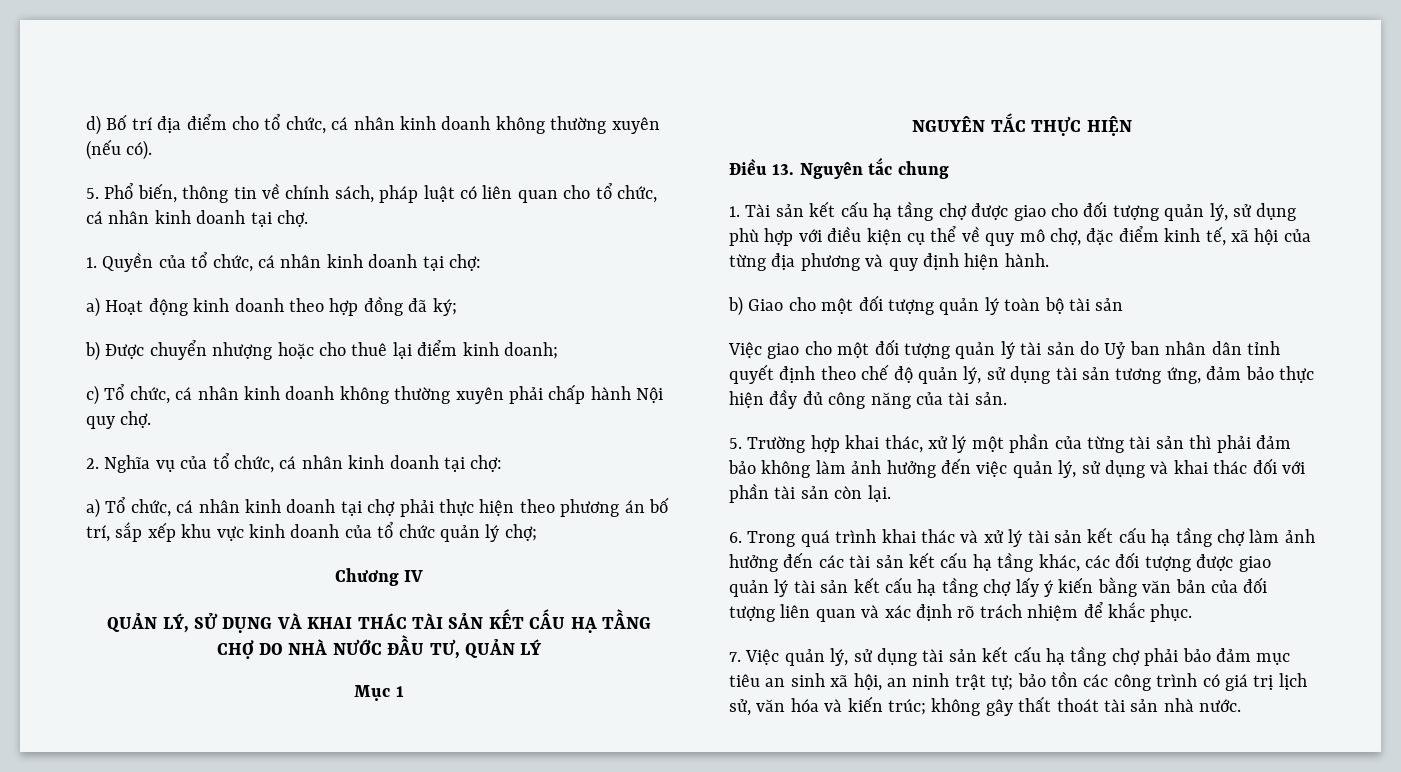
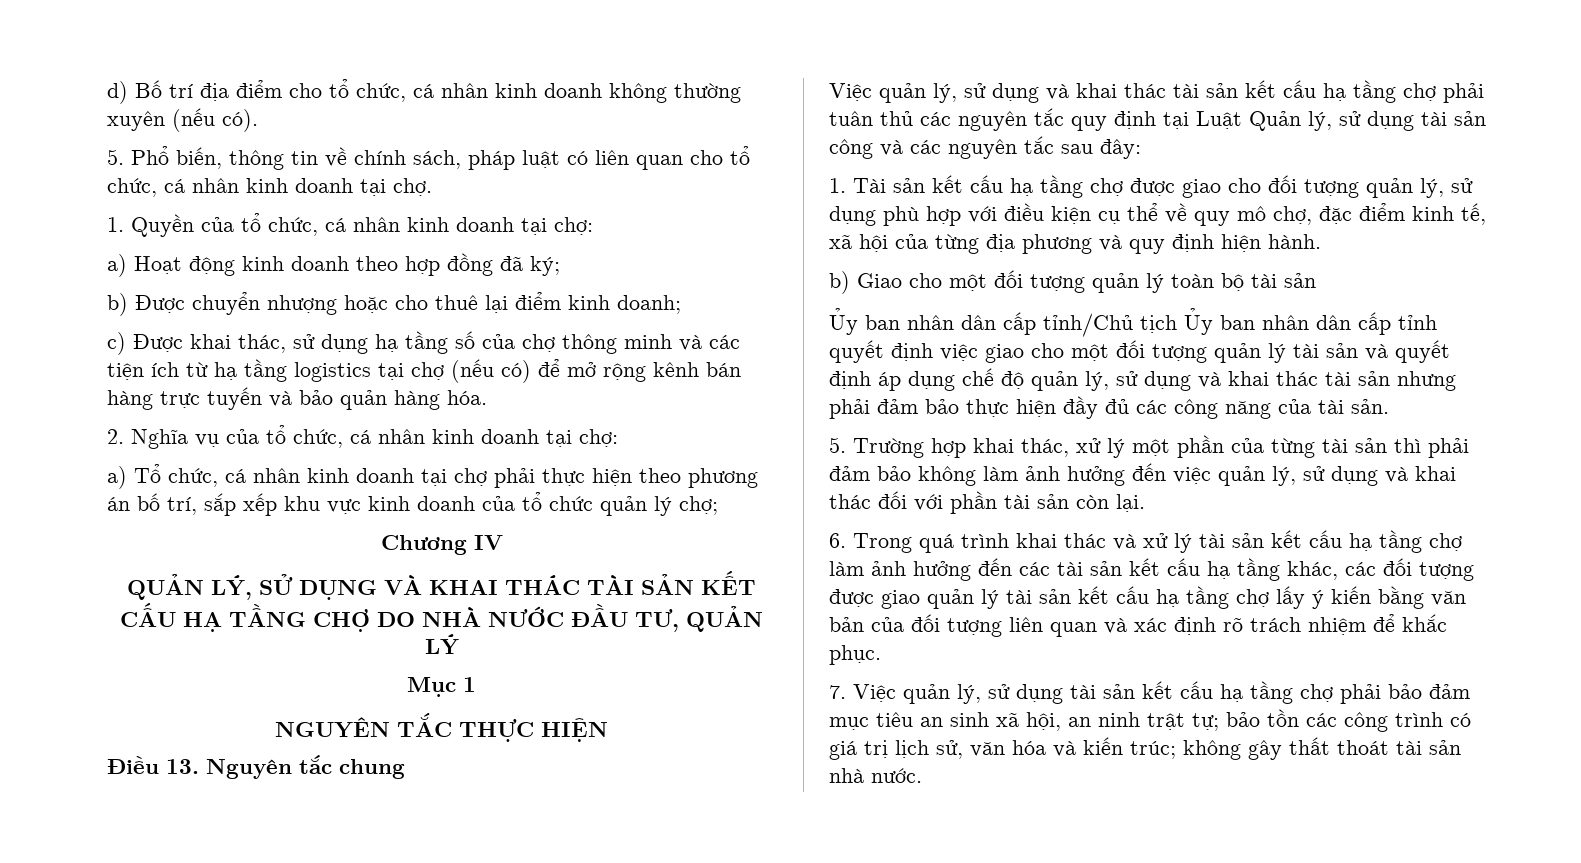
- c) Tổ chức, cá nhân kinh doanh không thường xuyên phải chấp hành Nội quy chợ.
+ c) Được khai thác, sử dụng hạ tầng số của chợ thông minh và các tiện ích từ hạ tầng logistics tại chợ (nếu có) để mở rộng kênh bán hàng trực tuyến và bảo quản hàng hóa.
+ Việc quản lý, sử dụng và khai thác tài sản kết cấu hạ tầng chợ phải tuân thủ các nguyên tắc quy định tại Luật Quản lý, sử dụng tài sản công và các nguyên tắc sau đây:
- Việc giao cho một đối tượng quản lý tài sản do Uỷ ban nhân dân tỉnh quyết định theo chế độ quản lý, sử dụng tài sản tương ứng, đảm bảo thực hiện đầy đủ công năng của tài sản.
+ Ủy ban nhân dân cấp tỉnh/Chủ tịch Ủy ban nhân dân cấp tỉnh quyết định việc giao cho một đối tượng quản lý tài sản và quyết định áp dụng chế độ quản lý, sử dụng và khai thác tài sản nhưng phải đảm bảo thực hiện đầy đủ các công năng của tài sản.

